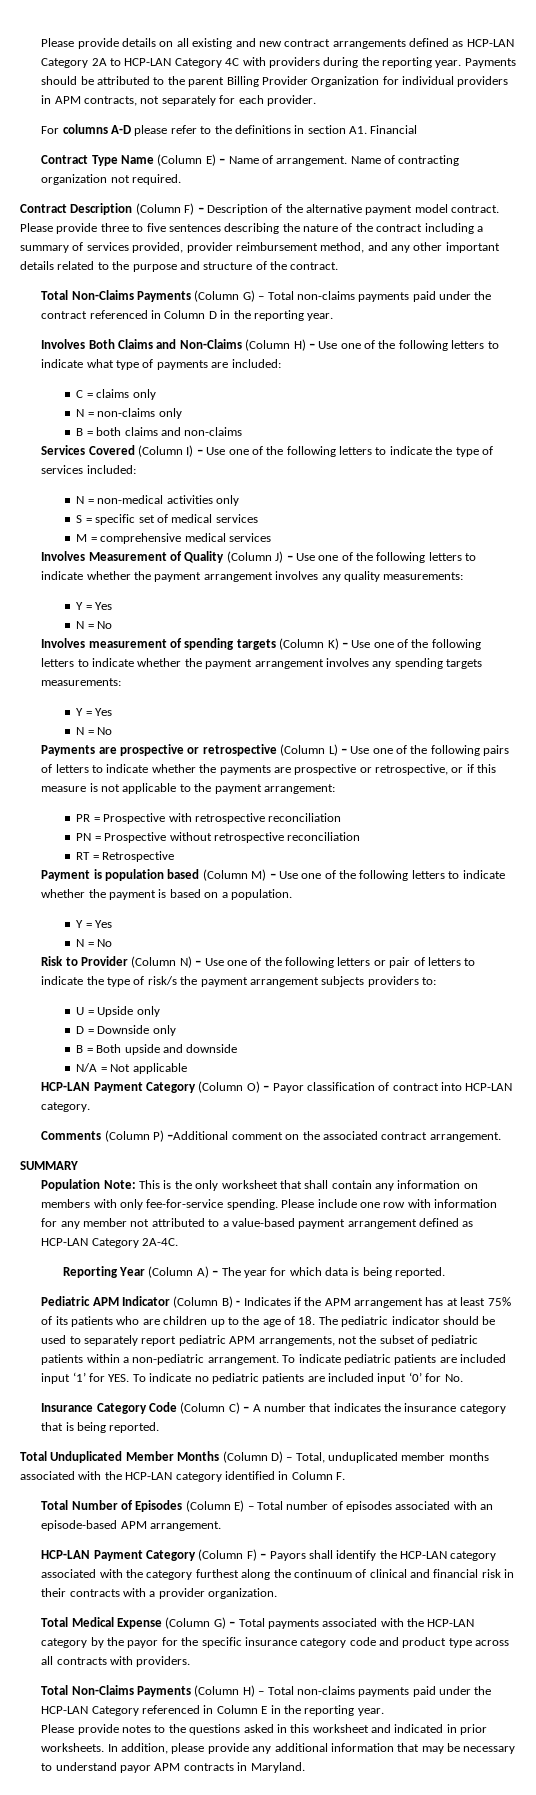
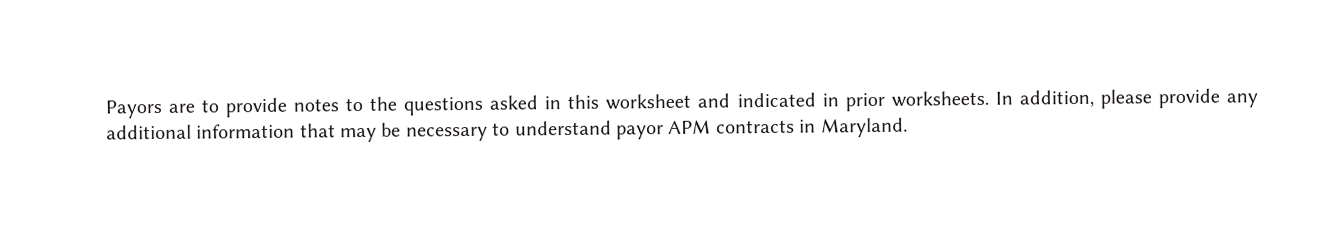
- Please provide details on all existing and new contract arrangements defined as HCP-LAN Category 2A to HCP-LAN Category 4C with providers during the reporting year. Payments should be attributed to the parent Billing Provider Organization for individual providers in APM contracts, not separately for each provider.
- For columns A-D please refer to the definitions in section A1. Financial
- Contract Type Name (Column E) – Name of arrangement. Name of contracting organization not required.
- Contract Description (Column F) – Description of the alternative payment model contract. Please provide three to five sentences describing the nature of the contract including a summary of services provided, provider reimbursement method, and any other important details related to the purpose and structure of the contract.
- Total Non-Claims Payments (Column G) – Total non-claims payments paid under the contract referenced in Column D in the reporting year.
- Involves Both Claims and Non-Claims (Column H) – Use one of the following letters to indicate what type of payments are included:
- C = claims only
- N = non-claims only
- B = both claims and non-claims
- Services Covered (Column I) – Use one of the following letters to indicate the type of services included:
- N = non-medical activities only
- S = specific set of medical services
- M = comprehensive medical services
- Involves Measurement of Quality (Column J) – Use one of the following letters to indicate whether the payment arrangement involves any quality measurements:
- Y = Yes
- N = No
- Involves measurement of spending targets (Column K) – Use one of the following letters to indicate whether the payment arrangement involves any spending targets measurements:
- Y = Yes
- N = No
- Payments are prospective or retrospective (Column L) – Use one of the following pairs of letters to indicate whether the payments are prospective or retrospective, or if this measure is not applicable to the payment arrangement:
- PR = Prospective with retrospective reconciliation
- PN = Prospective without retrospective reconciliation
- RT = Retrospective
- Payment is population based (Column M) – Use one of the following letters to indicate whether the payment is based on a population.
- Y = Yes
- N = No
- Risk to Provider (Column N) – Use one of the following letters or pair of letters to indicate the type of risk/s the payment arrangement subjects providers to:
- U = Upside only
- D = Downside only
- B = Both upside and downside
- N/A = Not applicable
- HCP-LAN Payment Category (Column O) – Payor classification of contract into HCP-LAN category.
- Comments (Column P) –Additional comment on the associated contract arrangement.
- SUMMARY
- Population Note: This is the only worksheet that shall contain any information on members with only fee-for-service spending. Please include one row with information for any member not attributed to a value-based payment arrangement defined as HCP-LAN Category 2A-4C.
- Reporting Year (Column A) – The year for which data is being reported.
- Pediatric APM Indicator (Column B) - Indicates if the APM arrangement has at least 75% of its patients who are children up to the age of 18. The pediatric indicator should be used to separately report pediatric APM arrangements, not the subset of pediatric patients within a non-pediatric arrangement. To indicate pediatric patients are included input ‘1’ for YES. To indicate no pediatric patients are included input ‘0’ for No.
- Insurance Category Code (Column C) – A number that indicates the insurance category that is being reported.
- Total Unduplicated Member Months (Column D) – Total, unduplicated member months associated with the HCP-LAN category identified in Column F.
- Total Number of Episodes (Column E) – Total number of episodes associated with an episode-based APM arrangement.
- HCP-LAN Payment Category (Column F) – Payors shall identify the HCP-LAN category associated with the category furthest along the continuum of clinical and financial risk in their contracts with a provider organization.
- Total Medical Expense (Column G) – Total payments associated with the HCP-LAN category by the payor for the specific insurance category code and product type across all contracts with providers.
- Total Non-Claims Payments (Column H) – Total non-claims payments paid under the HCP-LAN Category referenced in Column E in the reporting year.
- Please provide notes to the questions asked in this worksheet and indicated in prior worksheets.
+ Payors are to provide notes to the questions asked in this worksheet and indicated in prior worksheets.

